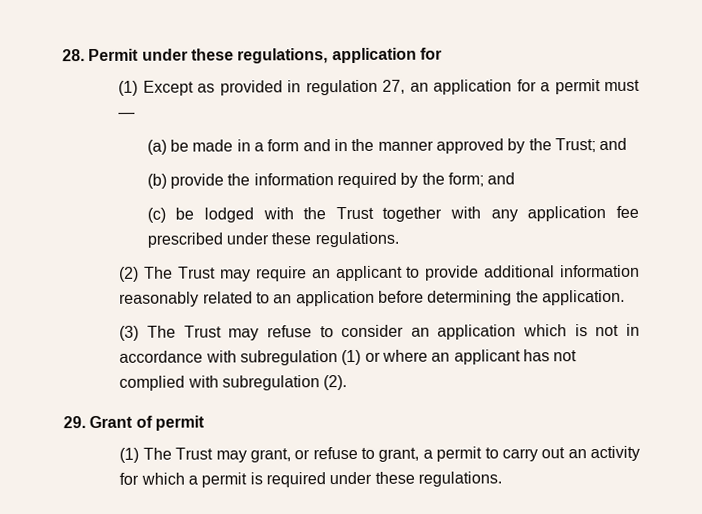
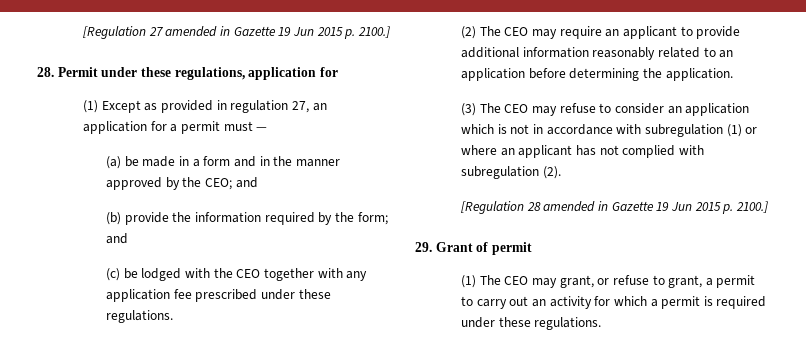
+ [Regulation 27 amended in Gazette 19 Jun 2015 p. 2100.]
- (a) be made in a form and in the manner approved by the Trust; and
+ (a) be made in a form and in the manner approved by the CEO; and
- (c) be lodged with the Trust together with any application fee prescribed under these regulations.
+ (c) be lodged with the CEO together with any application fee prescribed under these regulations.
- (2) The Trust may require an applicant to provide additional information reasonably related to an application before determining the application.
+ (2) The CEO may require an applicant to provide additional information reasonably related to an application before determining the application.
- (3) The Trust may refuse to consider an application which is not in accordance with subregulation (1) or where an applicant has not complied with subregulation (2).
+ (3) The CEO may refuse to consider an application which is not in accordance with subregulation (1) or where an applicant has not complied with subregulation (2).
+ [Regulation 28 amended in Gazette 19 Jun 2015 p. 2100.]
- (1) The Trust may grant, or refuse to grant, a permit to carry out an activity for which a permit is required under these regulations.
+ (1) The CEO may grant, or refuse to grant, a permit to carry out an activity for which a permit is required under these regulations.

